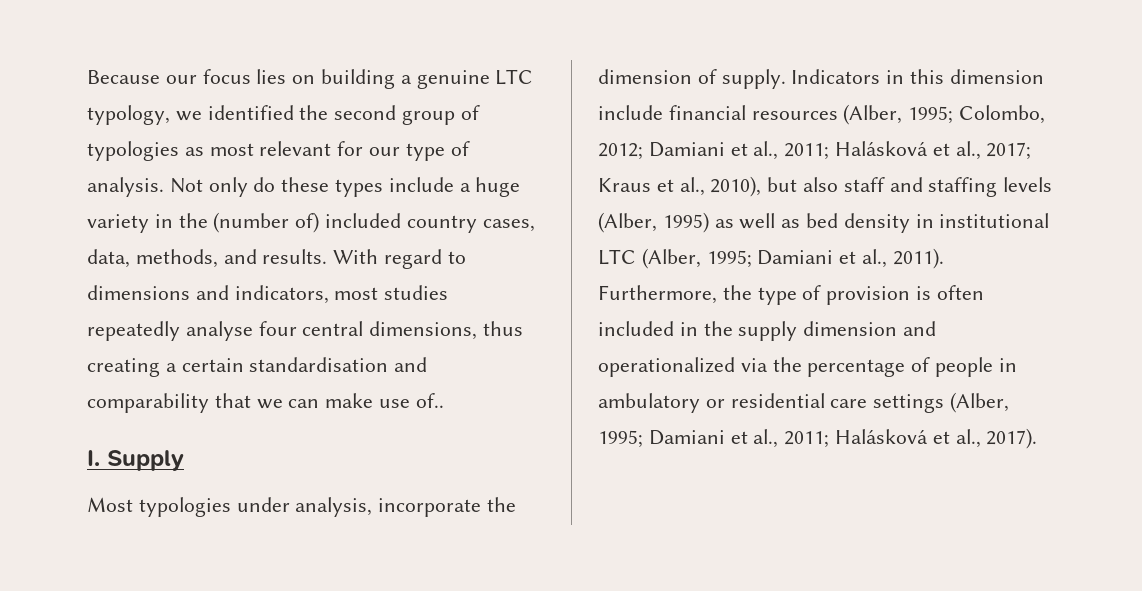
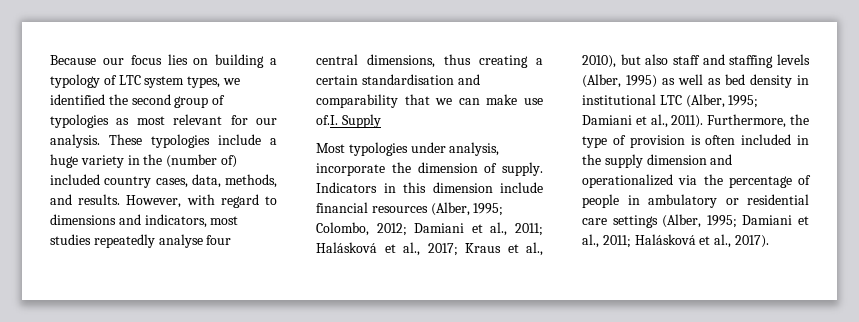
- Because our focus lies on building a genuine LTC typology, we identified the second group of typologies as most relevant for our type of analysis. Not only do these types include a huge variety in the (number of) included country cases, data, methods, and results.
+ Because our focus lies on building a typology of LTC system types, we identified the second group of typologies as most relevant for our analysis. These typologies include a huge variety in the (number of) included country cases, data, methods, and results.
- With regard to dimensions and indicators, most studies repeatedly analyse four central dimensions, thus creating a certain standardisation and comparability that we can make use of..
- I. Supply
+ However, with regard to dimensions and indicators, most studies repeatedly analyse four central dimensions, thus creating a certain standardisation and comparability that we can make use of.I. Supply

